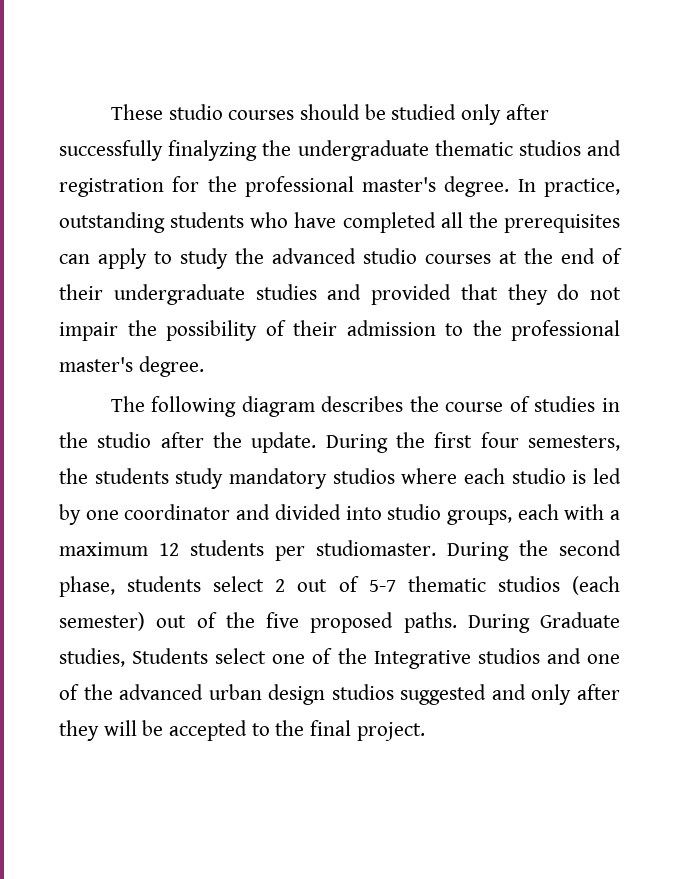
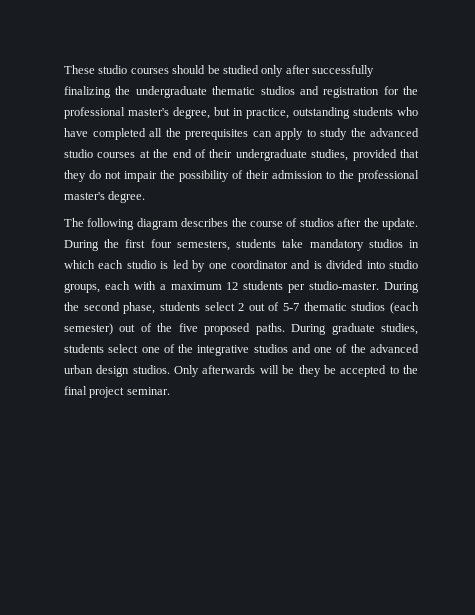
- These studio courses should be studied only after successfully finalyzing the undergraduate thematic studios and registration for the professional master's degree. In practice, outstanding students who have completed all the prerequisites can apply to study the advanced studio courses at the end of their undergraduate studies and provided that they do not impair the possibility of their admission to the professional master's degree.
+ These studio courses should be studied only after successfully finalizing the undergraduate thematic studios and registration for the professional master's degree, but in practice, outstanding students who have completed all the prerequisites can apply to study the advanced studio courses at the end of their undergraduate studies, provided that they do not impair the possibility of their admission to the professional master's degree.
- The following diagram describes the course of studies in the studio after the update.
+ The following diagram describes the course of studios after the update.
- During the first four semesters, the students study mandatory studios where each studio is led by one coordinator and divided into studio groups, each with a maximum 12 students per studiomaster.
+ During the first four semesters, students take mandatory studios in which each studio is led by one coordinator and is divided into studio groups, each with a maximum 12 students per studio-master.
- During Graduate studies, Students select one of the Integrative studios and one of the advanced urban design studios suggested and only after they will be accepted to the final project.
+ During graduate studies, students select one of the integrative studios and one of the advanced urban design studios. Only afterwards will be they be accepted to the final project seminar.

